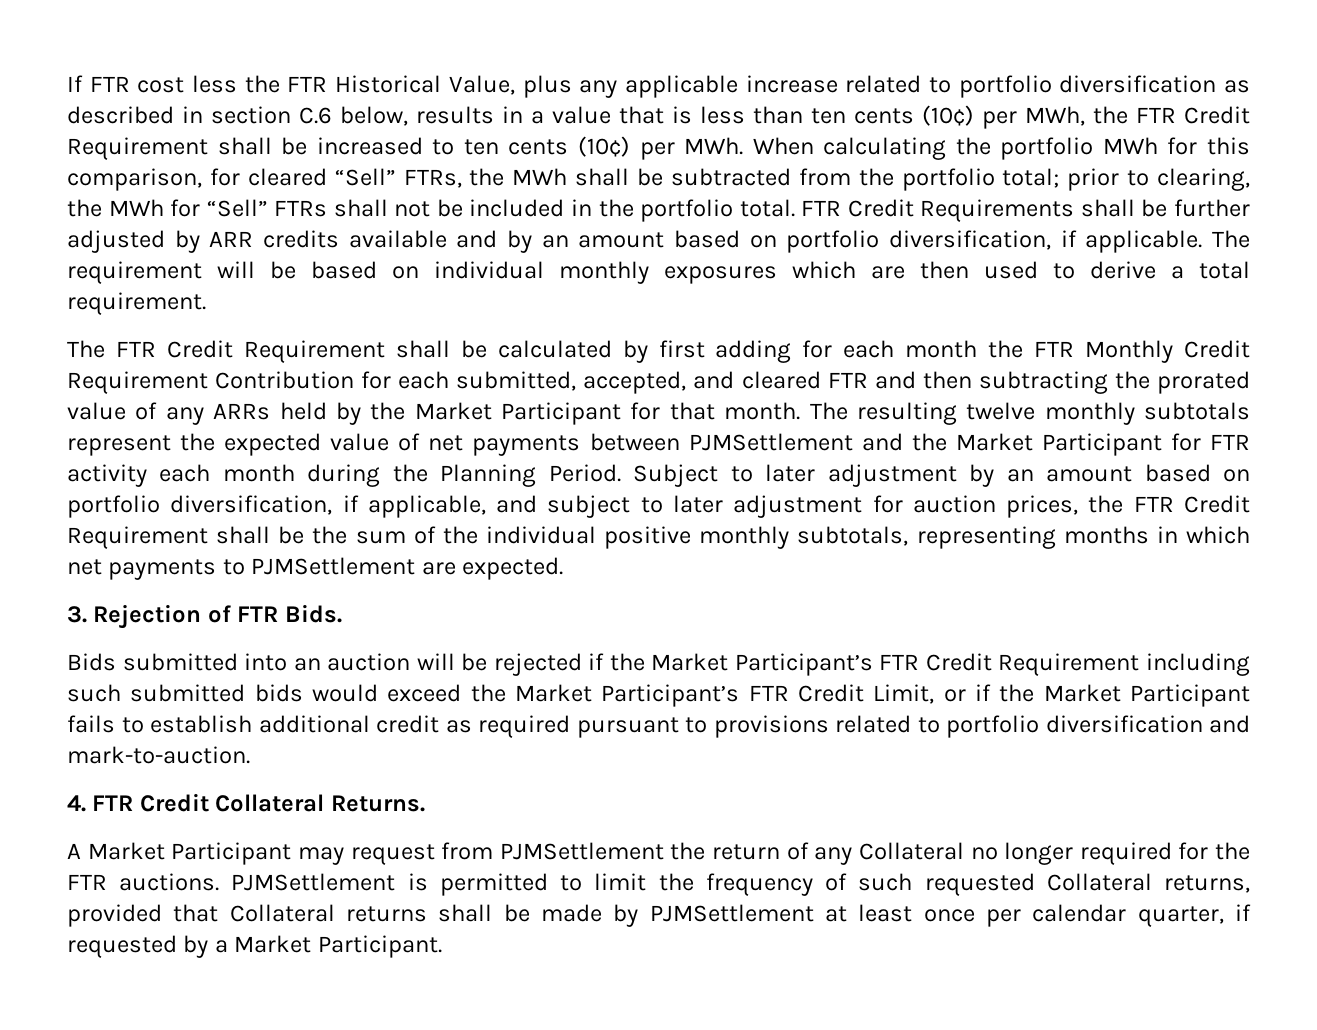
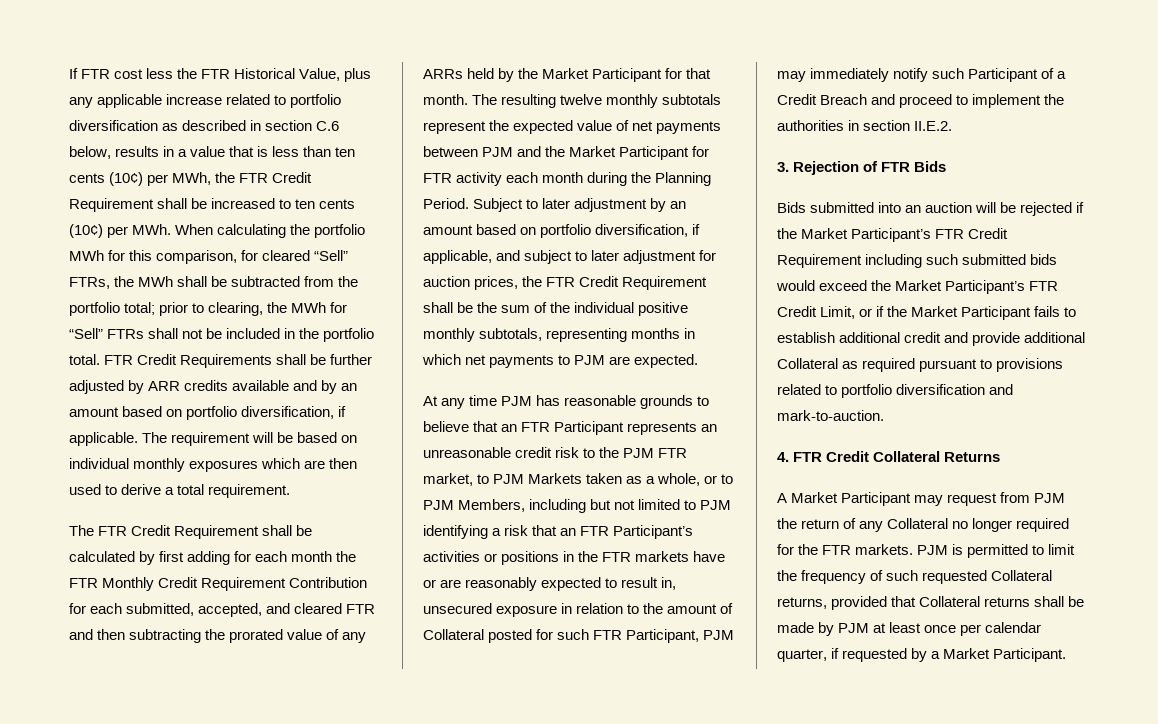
- The resulting twelve monthly subtotals represent the expected value of net payments between PJMSettlement and the Market Participant for FTR activity each month during the Planning Period.
+ The resulting twelve monthly subtotals represent the expected value of net payments between PJM and the Market Participant for FTR activity each month during the Planning Period.
- Subject to later adjustment by an amount based on portfolio diversification, if applicable, and subject to later adjustment for auction prices, the FTR Credit Requirement shall be the sum of the individual positive monthly subtotals, representing months in which net payments to PJMSettlement are expected.
+ Subject to later adjustment by an amount based on portfolio diversification, if applicable, and subject to later adjustment for auction prices, the FTR Credit Requirement shall be the sum of the individual positive monthly subtotals, representing months in which net payments to PJM are expected.
+ At any time PJM has reasonable grounds to believe that an FTR Participant represents an unreasonable credit risk to the PJM FTR market, to PJM Markets taken as a whole, or to PJM Members, including but not limited to PJM identifying a risk that an FTR Participant’s activities or positions in the FTR markets have or are reasonably expected to result in, unsecured exposure in relation to the amount of Collateral posted for such FTR Participant, PJM may immediately notify such Participant of a Credit Breach and proceed to implement the authorities in section II.E.2.
- 3. Rejection of FTR Bids.
+ 3. Rejection of FTR Bids
- Bids submitted into an auction will be rejected if the Market Participant’s FTR Credit Requirement including such submitted bids would exceed the Market Participant’s FTR Credit Limit, or if the Market Participant fails to establish additional credit as required pursuant to provisions related to portfolio diversification and mark-to-auction.
+ Bids submitted into an auction will be rejected if the Market Participant’s FTR Credit Requirement including such submitted bids would exceed the Market Participant’s FTR Credit Limit, or if the Market Participant fails to establish additional credit and provide additional Collateral as required pursuant to provisions related to portfolio diversification and mark-to-auction.
- 4. FTR Credit Collateral Returns.
+ 4. FTR Credit Collateral Returns
- A Market Participant may request from PJMSettlement the return of any Collateral no longer required for the FTR auctions. PJMSettlement is permitted to limit the frequency of such requested Collateral returns, provided that Collateral returns shall be made by PJMSettlement at least once per calendar quarter, if requested by a Market Participant.
+ A Market Participant may request from PJM the return of any Collateral no longer required for the FTR markets. PJM is permitted to limit the frequency of such requested Collateral returns, provided that Collateral returns shall be made by PJM at least once per calendar quarter, if requested by a Market Participant.

